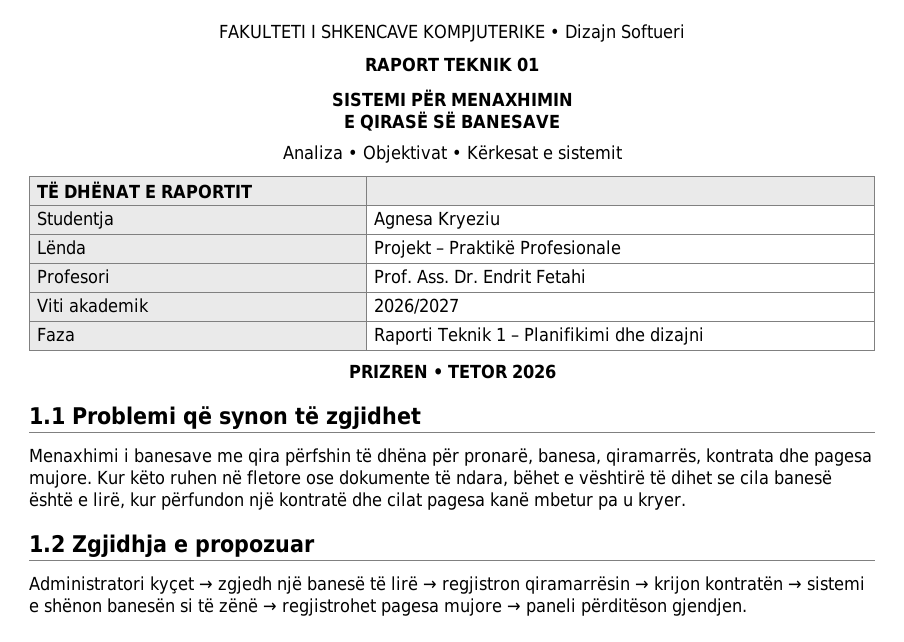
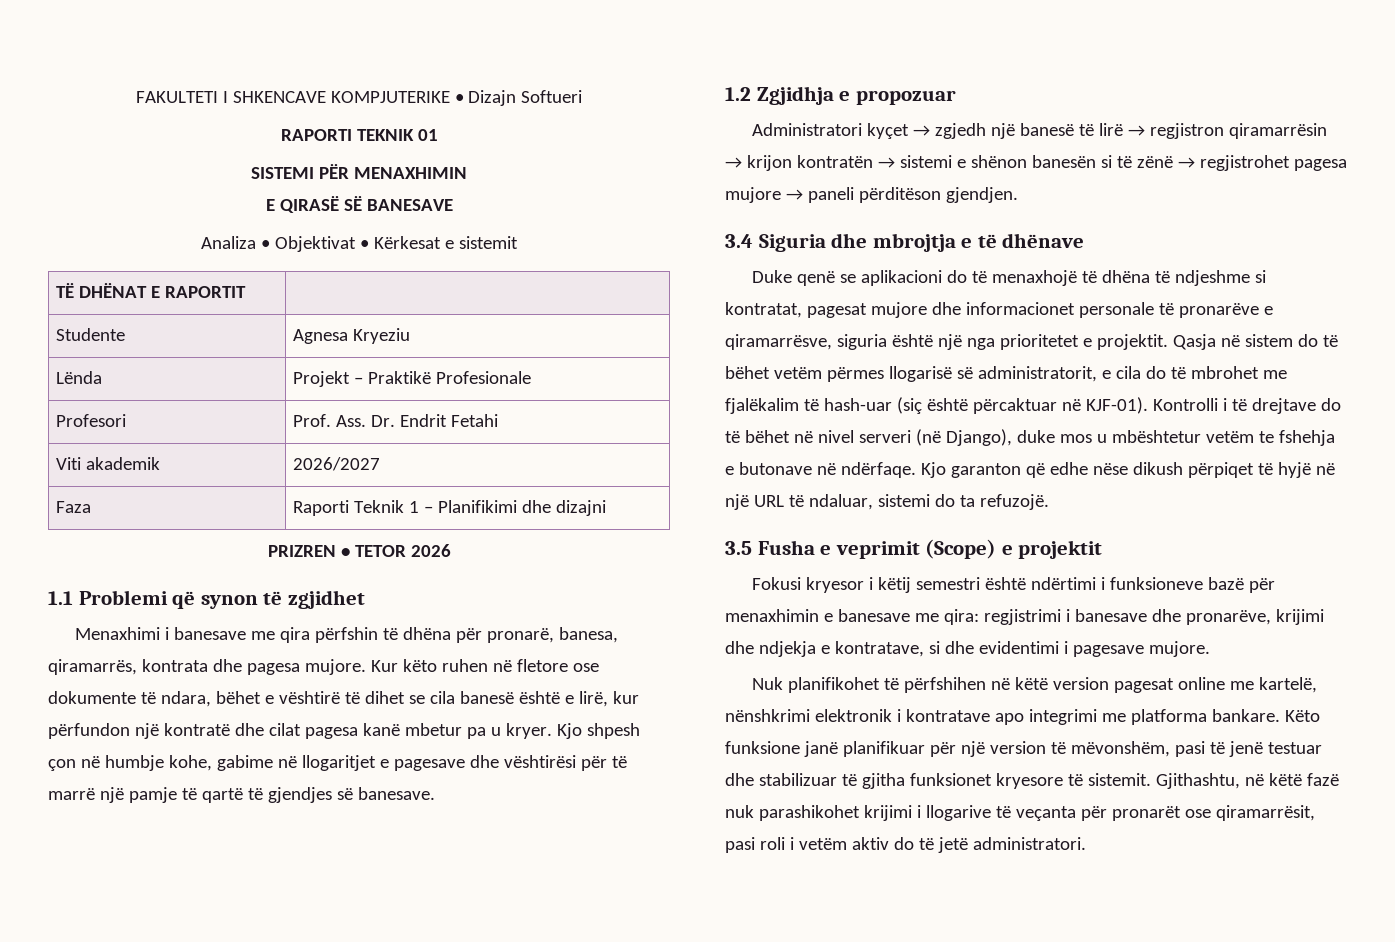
- RAPORT TEKNIK 01
+ RAPORTI TEKNIK 01
- Studentja | Agnesa Kryeziu
+ Studente | Agnesa Kryeziu
+ Kjo shpesh çon në humbje kohe, gabime në llogaritjet e pagesave dhe vështirësi për të marrë një pamje të qartë të gjendjes së banesave.
+ 3.4 Siguria dhe mbrojtja e të dhënave
+ Duke qenë se aplikacioni do të menaxhojë të dhëna të ndjeshme si kontratat, pagesat mujore dhe informacionet personale të pronarëve e qiramarrësve, siguria është një nga prioritetet e projektit. Qasja në sistem do të bëhet vetëm përmes llogarisë së administratorit, e cila do të mbrohet me fjalëkalim të hash-uar (siç është përcaktuar në KJF-01). Kontrolli i të drejtave do të bëhet në nivel serveri (në Django), duke mos u mbështetur vetëm te fshehja e butonave në ndërfaqe. Kjo garanton që edhe nëse dikush përpiqet të hyjë në një URL të ndaluar, sistemi do ta refuzojë.
+ 3.5 Fusha e veprimit (Scope) e projektit
+ Fokusi kryesor i këtij semestri është ndërtimi i funksioneve bazë për menaxhimin e banesave me qira: regjistrimi i banesave dhe pronarëve, krijimi dhe ndjekja e kontratave, si dhe evidentimi i pagesave mujore.
+ Nuk planifikohet të përfshihen në këtë version pagesat online me kartelë, nënshkrimi elektronik i kontratave apo integrimi me platforma bankare. Këto funksione janë planifikuar për një version të mëvonshëm, pasi të jenë testuar dhe stabilizuar të gjitha funksionet kryesore të sistemit. Gjithashtu, në këtë fazë nuk parashikohet krijimi i llogarive të veçanta për pronarët ose qiramarrësit, pasi roli i vetëm aktiv do të jetë administratori.

